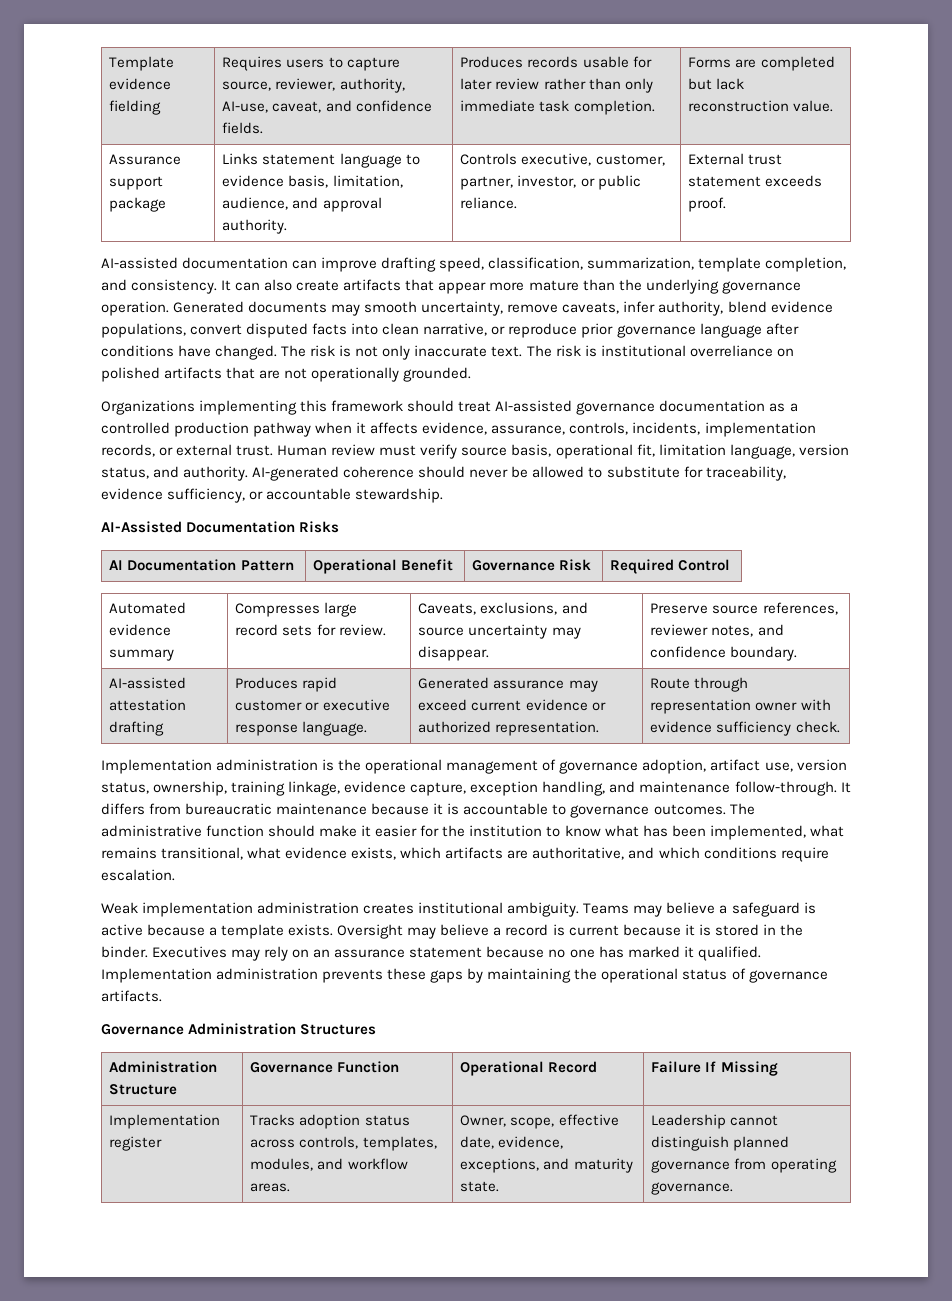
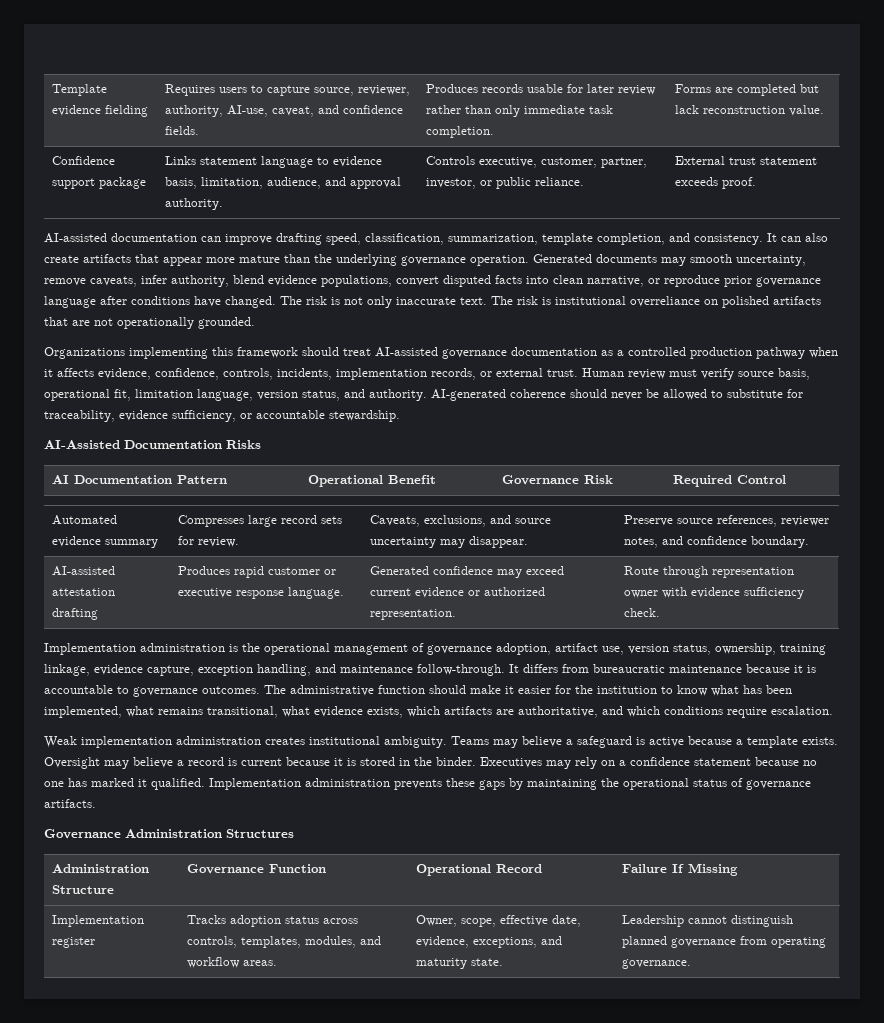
- Assurance support package | Links statement language to evidence basis, limitation, audience, and approval authority. | Controls executive, customer, partner, investor, or public reliance. | External trust statement exceeds proof.
+ Confidence support package | Links statement language to evidence basis, limitation, audience, and approval authority. | Controls executive, customer, partner, investor, or public reliance. | External trust statement exceeds proof.
- Organizations implementing this framework should treat AI-assisted governance documentation as a controlled production pathway when it affects evidence, assurance, controls, incidents, implementation records, or external trust.
+ Organizations implementing this framework should treat AI-assisted governance documentation as a controlled production pathway when it affects evidence, confidence, controls, incidents, implementation records, or external trust.
- AI-assisted attestation drafting | Produces rapid customer or executive response language. | Generated assurance may exceed current evidence or authorized representation. | Route through representation owner with evidence sufficiency check.
+ AI-assisted attestation drafting | Produces rapid customer or executive response language. | Generated confidence may exceed current evidence or authorized representation. | Route through representation owner with evidence sufficiency check.
- Executives may rely on an assurance statement because no one has marked it qualified.
+ Executives may rely on a confidence statement because no one has marked it qualified.

